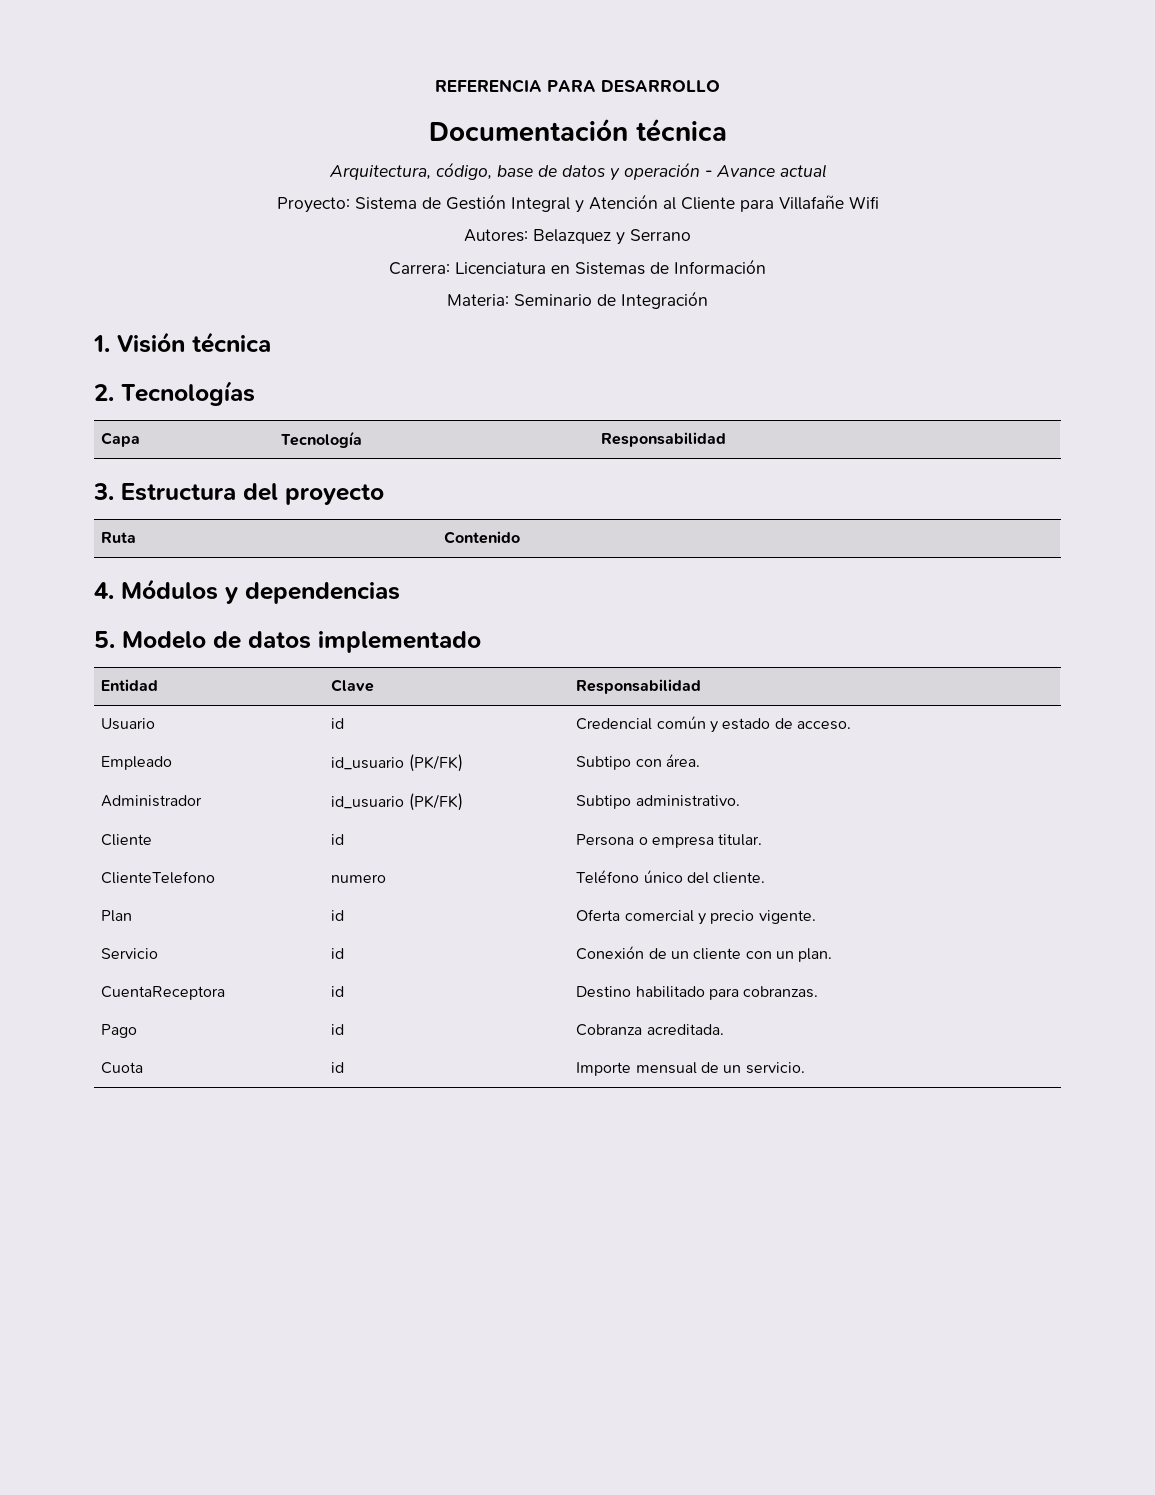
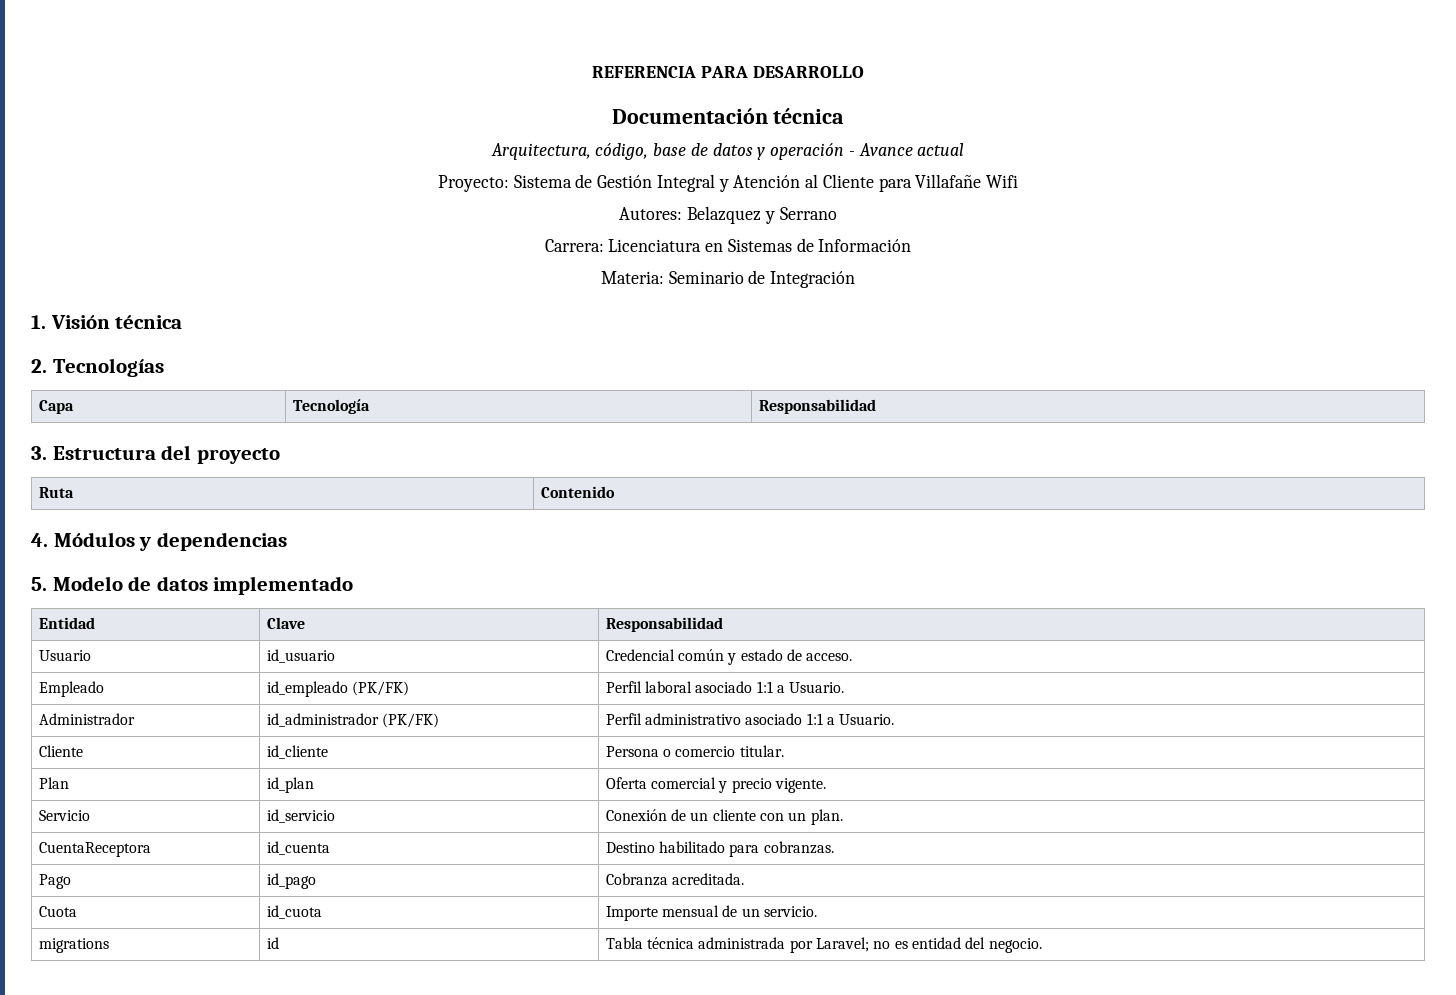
- Usuario | id | Credencial común y estado de acceso.
+ Usuario | id_usuario | Credencial común y estado de acceso.
- Empleado | id_usuario (PK/FK) | Subtipo con área.
+ Empleado | id_empleado (PK/FK) | Perfil laboral asociado 1:1 a Usuario.
- Administrador | id_usuario (PK/FK) | Subtipo administrativo.
+ Administrador | id_administrador (PK/FK) | Perfil administrativo asociado 1:1 a Usuario.
- Cliente | id | Persona o empresa titular.
+ Cliente | id_cliente | Persona o comercio titular.
- ClienteTelefono | numero | Teléfono único del cliente.
- Plan | id | Oferta comercial y precio vigente.
+ Plan | id_plan | Oferta comercial y precio vigente.
- Servicio | id | Conexión de un cliente con un plan.
+ Servicio | id_servicio | Conexión de un cliente con un plan.
- CuentaReceptora | id | Destino habilitado para cobranzas.
+ CuentaReceptora | id_cuenta | Destino habilitado para cobranzas.
- Pago | id | Cobranza acreditada.
+ Pago | id_pago | Cobranza acreditada.
- Cuota | id | Importe mensual de un servicio.
+ Cuota | id_cuota | Importe mensual de un servicio.
+ migrations | id | Tabla técnica administrada por Laravel; no es entidad del negocio.

